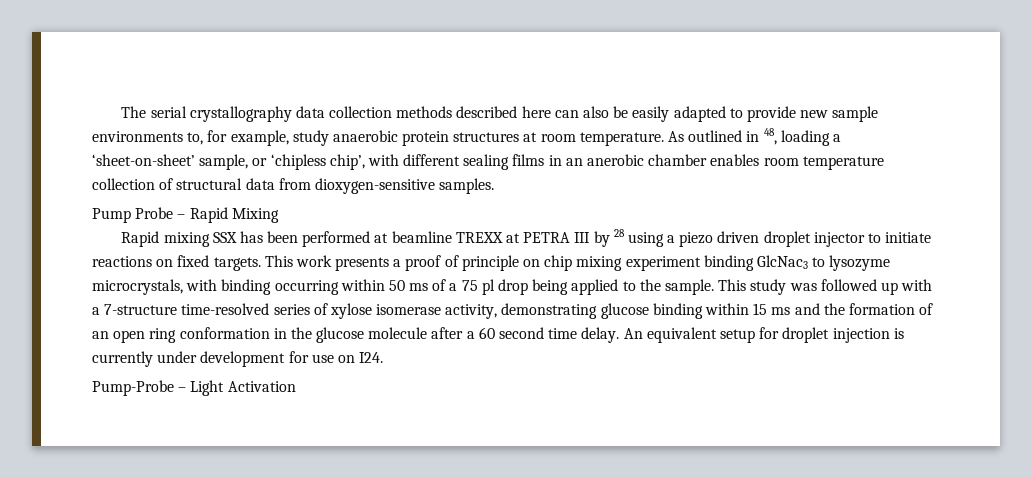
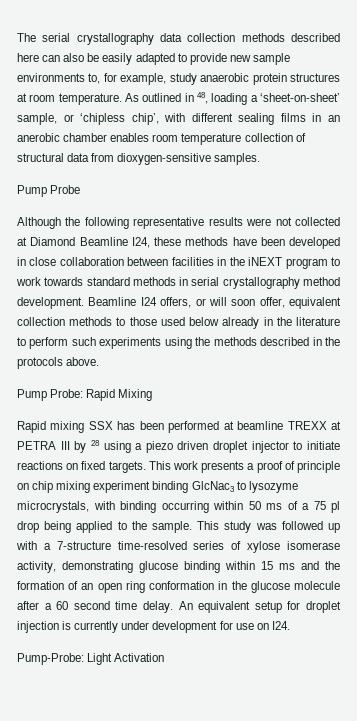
- Pump Probe – Rapid Mixing
+ Pump Probe
+ Although the following representative results were not collected at Diamond Beamline I24, these methods have been developed in close collaboration between facilities in the iNEXT program to work towards standard methods in serial crystallography method development. Beamline I24 offers, or will soon offer, equivalent collection methods to those used below already in the literature to perform such experiments using the methods described in the protocols above.
+ Pump Probe: Rapid Mixing
- Pump-Probe – Light Activation
+ Pump-Probe: Light Activation

